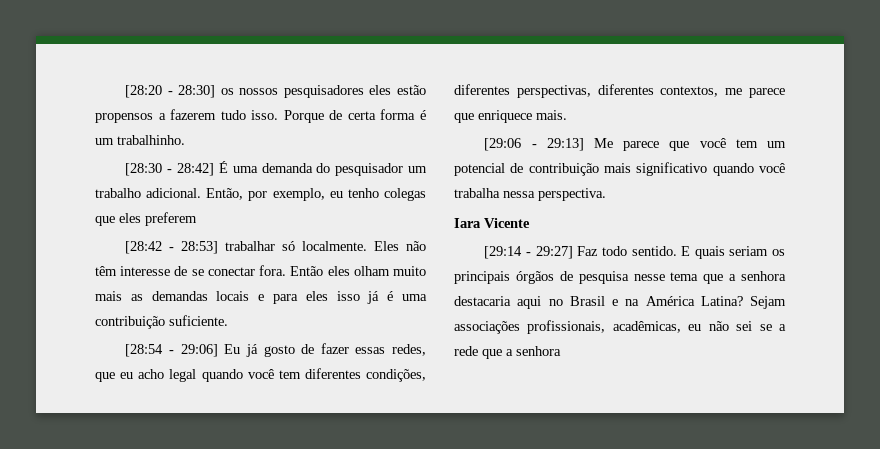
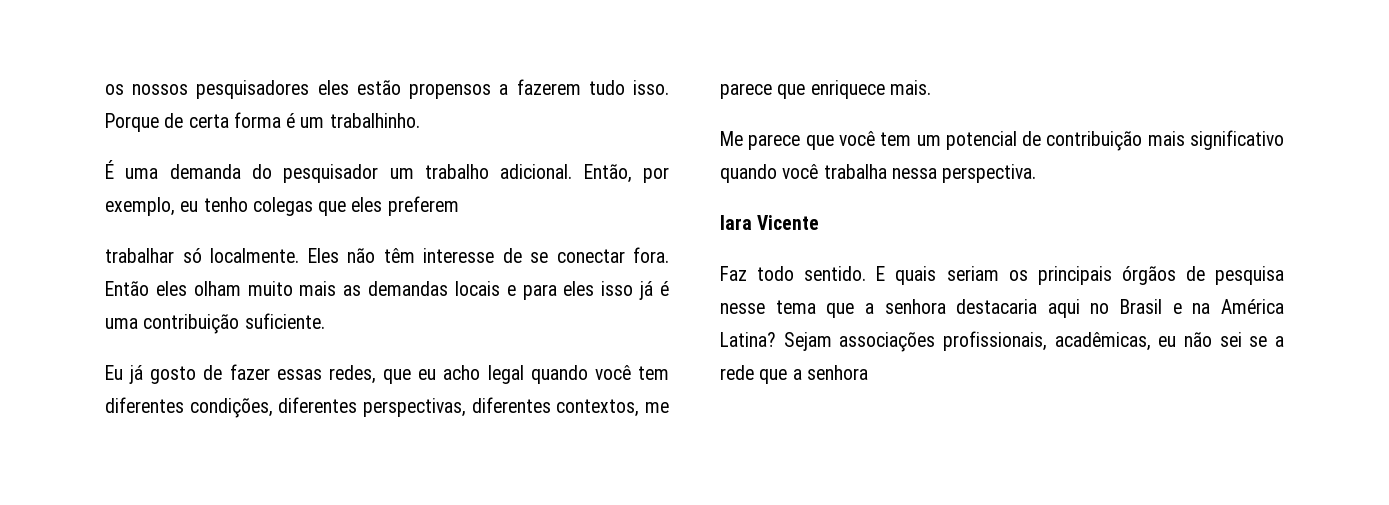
- [28:20 - 28:30] os nossos pesquisadores eles estão propensos a fazerem tudo isso.
+ os nossos pesquisadores eles estão propensos a fazerem tudo isso.
- [28:30 - 28:42] É uma demanda do pesquisador um trabalho adicional.
+ É uma demanda do pesquisador um trabalho adicional.
- [28:42 - 28:53] trabalhar só localmente.
+ trabalhar só localmente.
- [28:54 - 29:06] Eu já gosto de fazer essas redes, que eu acho legal quando você tem diferentes condições, diferentes perspectivas, diferentes contextos, me parece que enriquece mais.
+ Eu já gosto de fazer essas redes, que eu acho legal quando você tem diferentes condições, diferentes perspectivas, diferentes contextos, me parece que enriquece mais.
- [29:06 - 29:13] Me parece que você tem um potencial de contribuição mais significativo quando você trabalha nessa perspectiva.
+ Me parece que você tem um potencial de contribuição mais significativo quando você trabalha nessa perspectiva.
- [29:14 - 29:27] Faz todo sentido.
+ Faz todo sentido.

